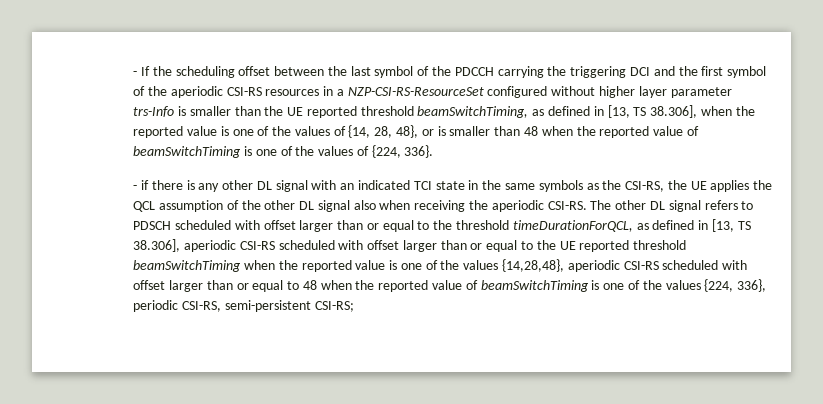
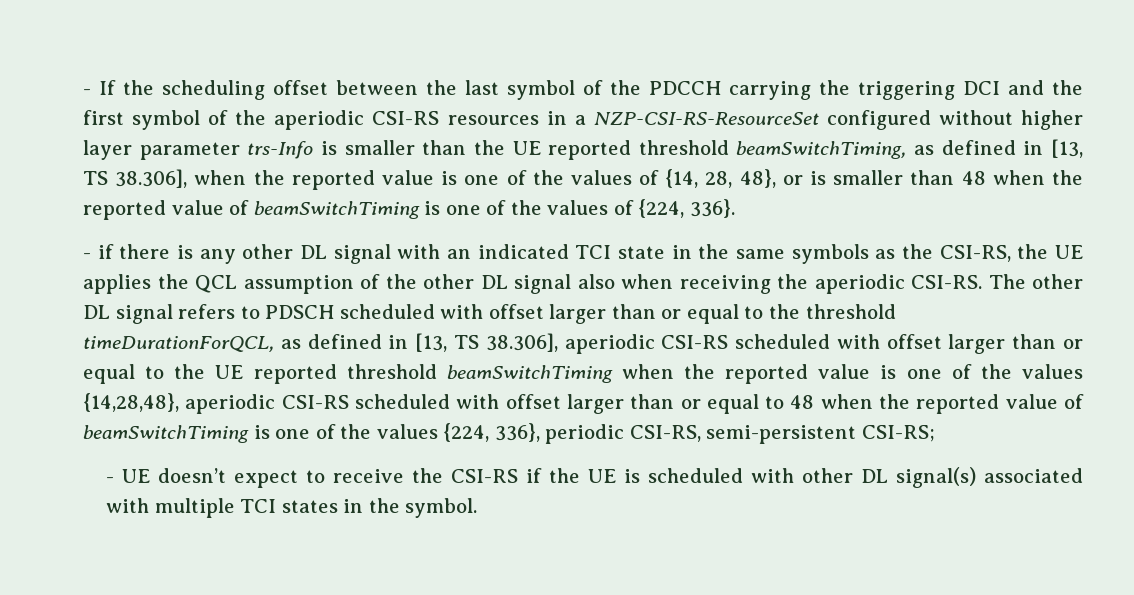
+ - UE doesn’t expect to receive the CSI-RS if the UE is scheduled with other DL signal(s) associated with multiple TCI states in the symbol.

